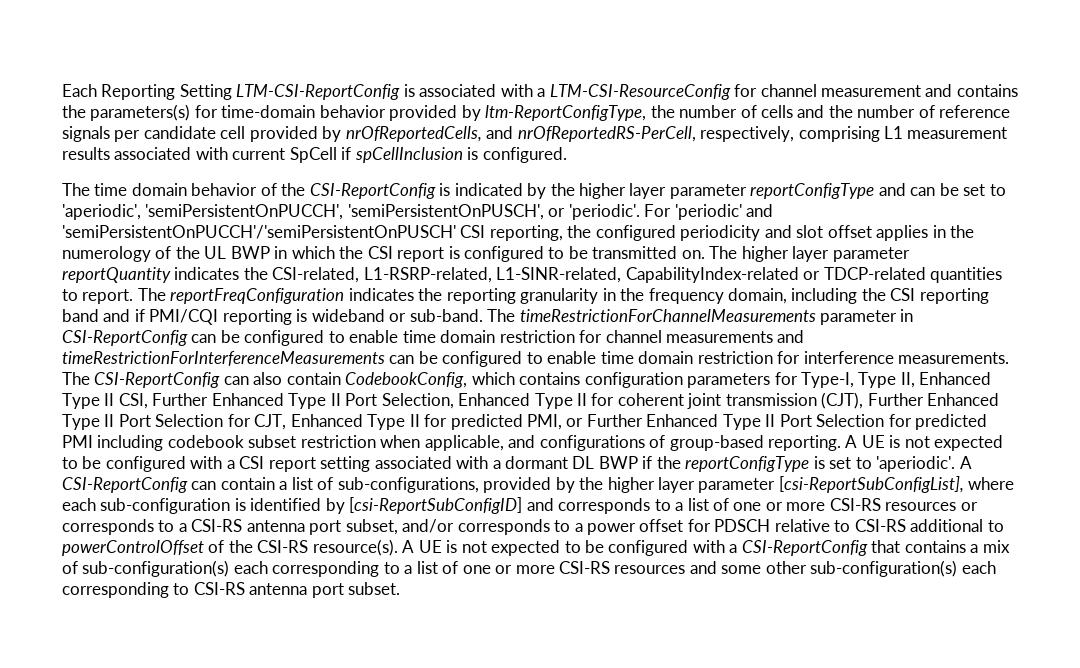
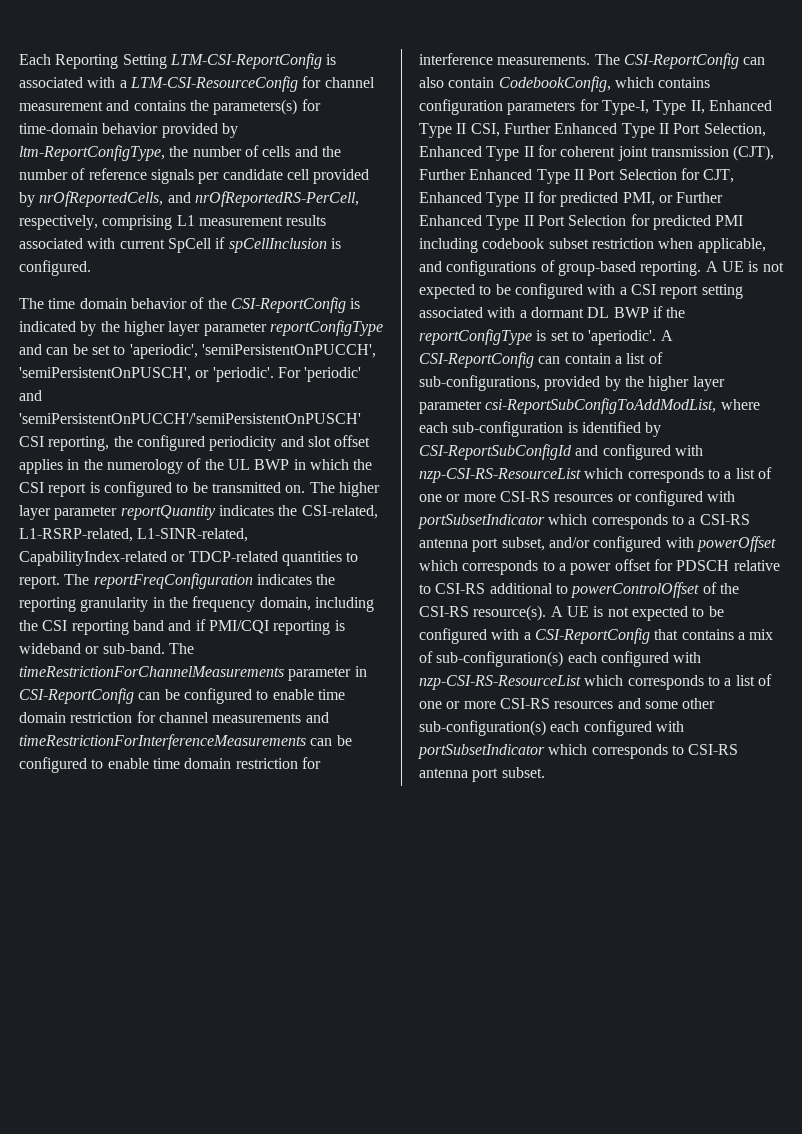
- A CSI-ReportConfig can contain a list of sub-configurations, provided by the higher layer parameter [csi-ReportSubConfigList], where each sub-configuration is identified by [csi-ReportSubConfigID] and corresponds to a list of one or more CSI-RS resources or corresponds to a CSI-RS antenna port subset, and/or corresponds to a power offset for PDSCH relative to CSI-RS additional to powerControlOffset of the CSI-RS resource(s).
+ A CSI-ReportConfig can contain a list of sub-configurations, provided by the higher layer parameter csi-ReportSubConfigToAddModList, where each sub-configuration is identified by CSI-ReportSubConfigId and configured with nzp-CSI-RS-ResourceList which corresponds to a list of one or more CSI-RS resources or configured with portSubsetIndicator which corresponds to a CSI-RS antenna port subset, and/or configured with powerOffset which corresponds to a power offset for PDSCH relative to CSI-RS additional to powerControlOffset of the CSI-RS resource(s).
- A UE is not expected to be configured with a CSI-ReportConfig that contains a mix of sub-configuration(s) each corresponding to a list of one or more CSI-RS resources and some other sub-configuration(s) each corresponding to CSI-RS antenna port subset.
+ A UE is not expected to be configured with a CSI-ReportConfig that contains a mix of sub-configuration(s) each configured with nzp-CSI-RS-ResourceList which corresponds to a list of one or more CSI-RS resources and some other sub-configuration(s) each configured with portSubsetIndicator which corresponds to CSI-RS antenna port subset.

